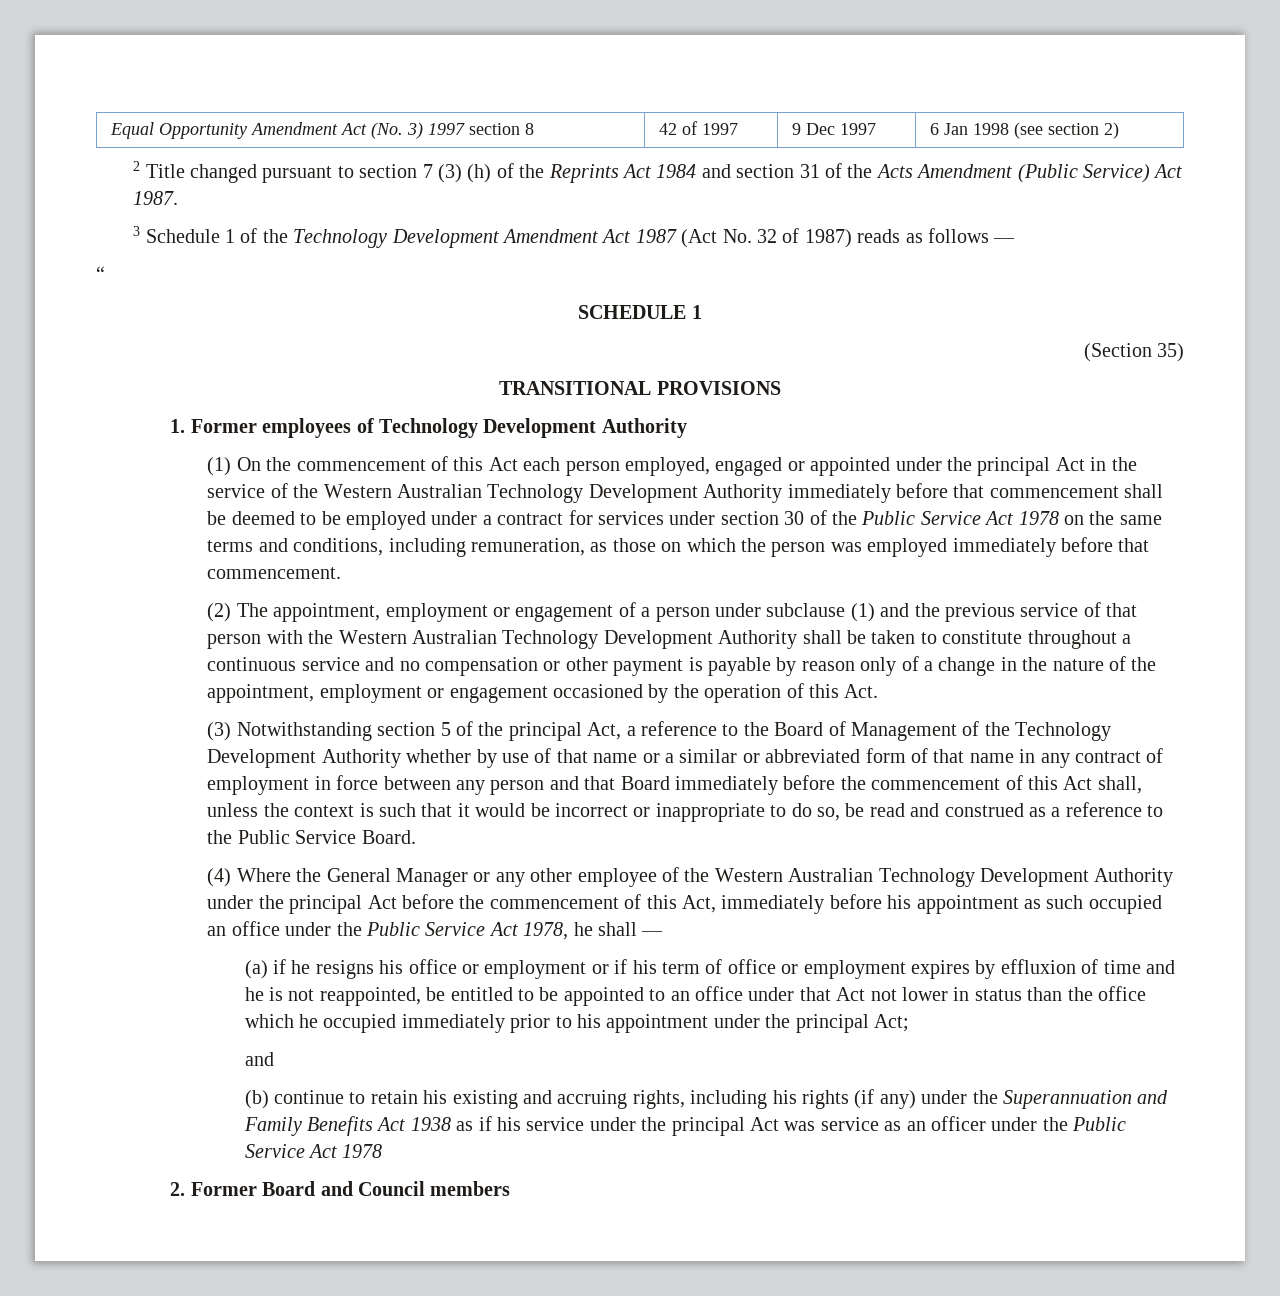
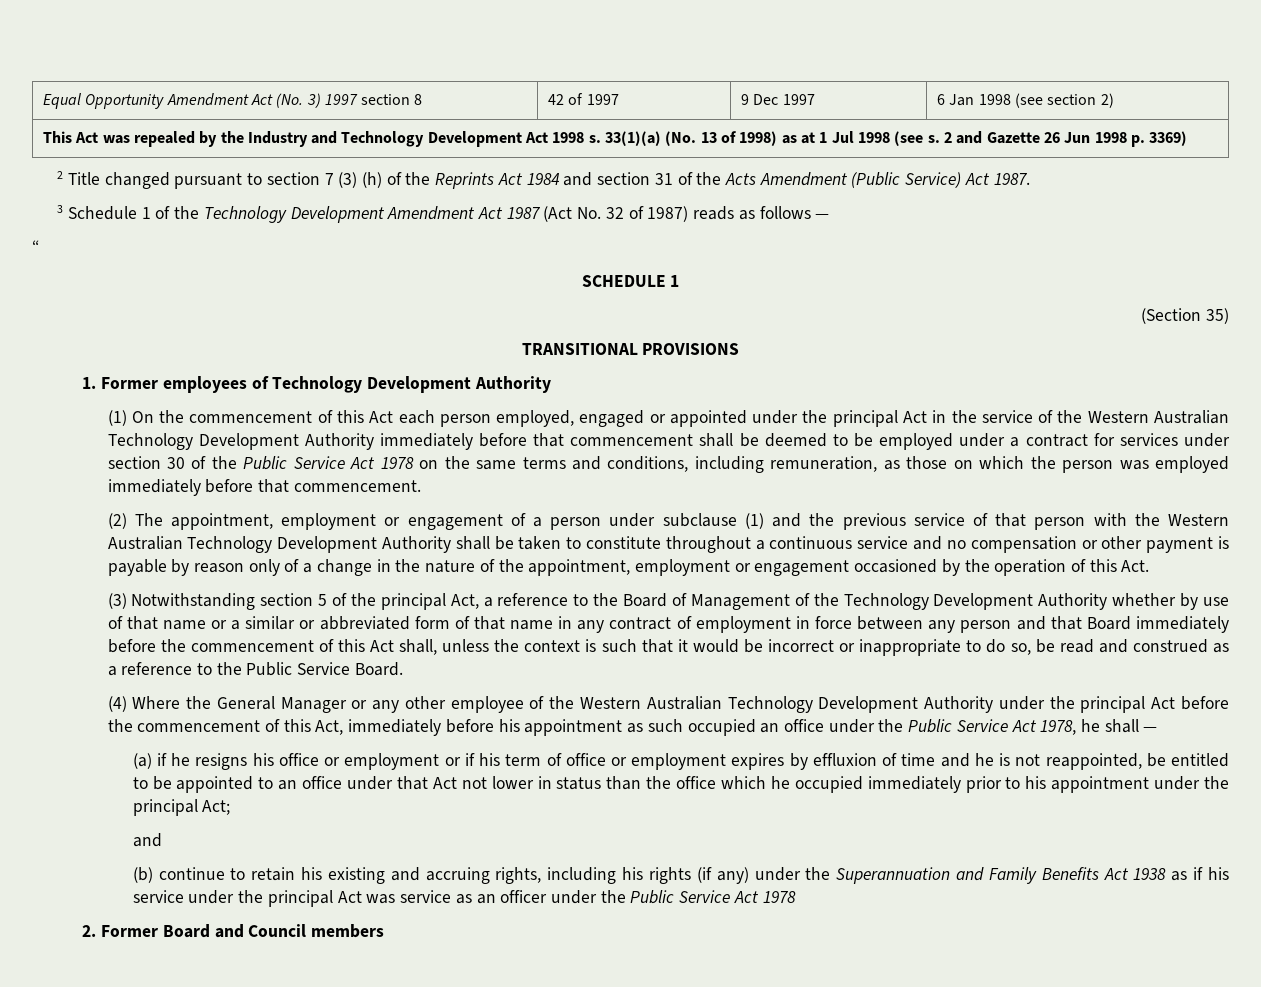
+ This Act was repealed by the Industry and Technology Development Act 1998 s. 33(1)(a) (No. 13 of 1998) as at 1 Jul 1998 (see s. 2 and Gazette 26 Jun 1998 p. 3369)

